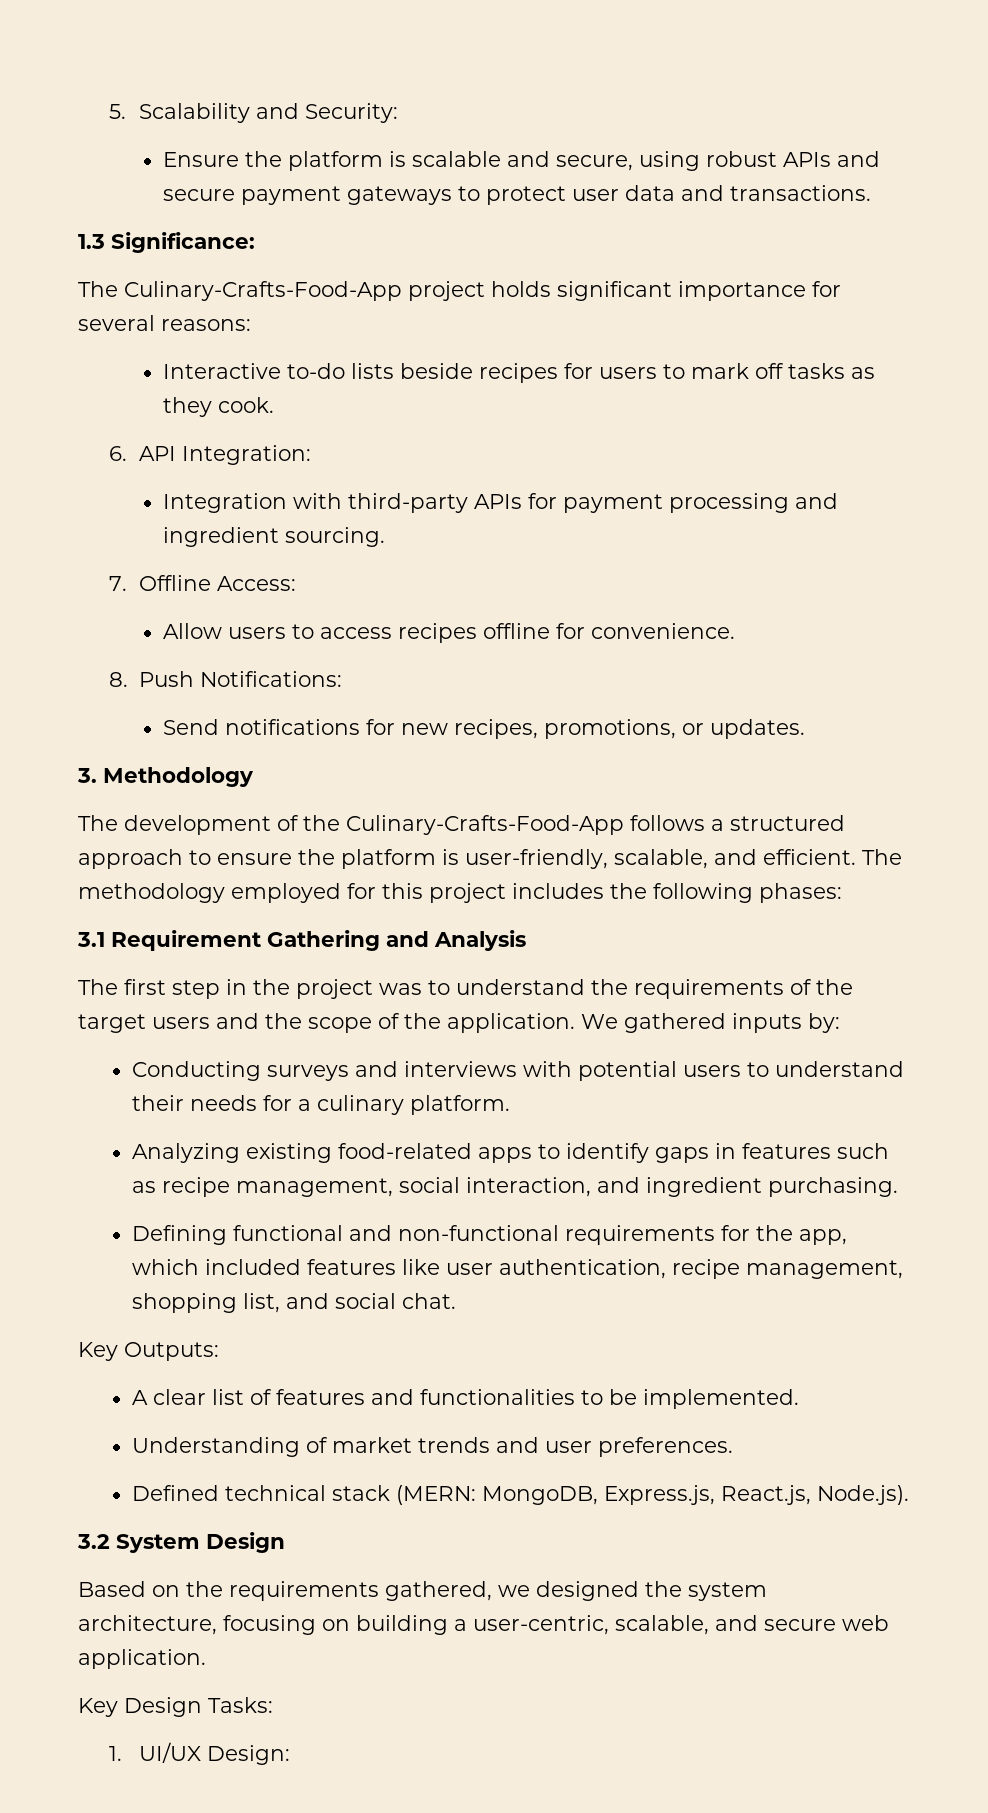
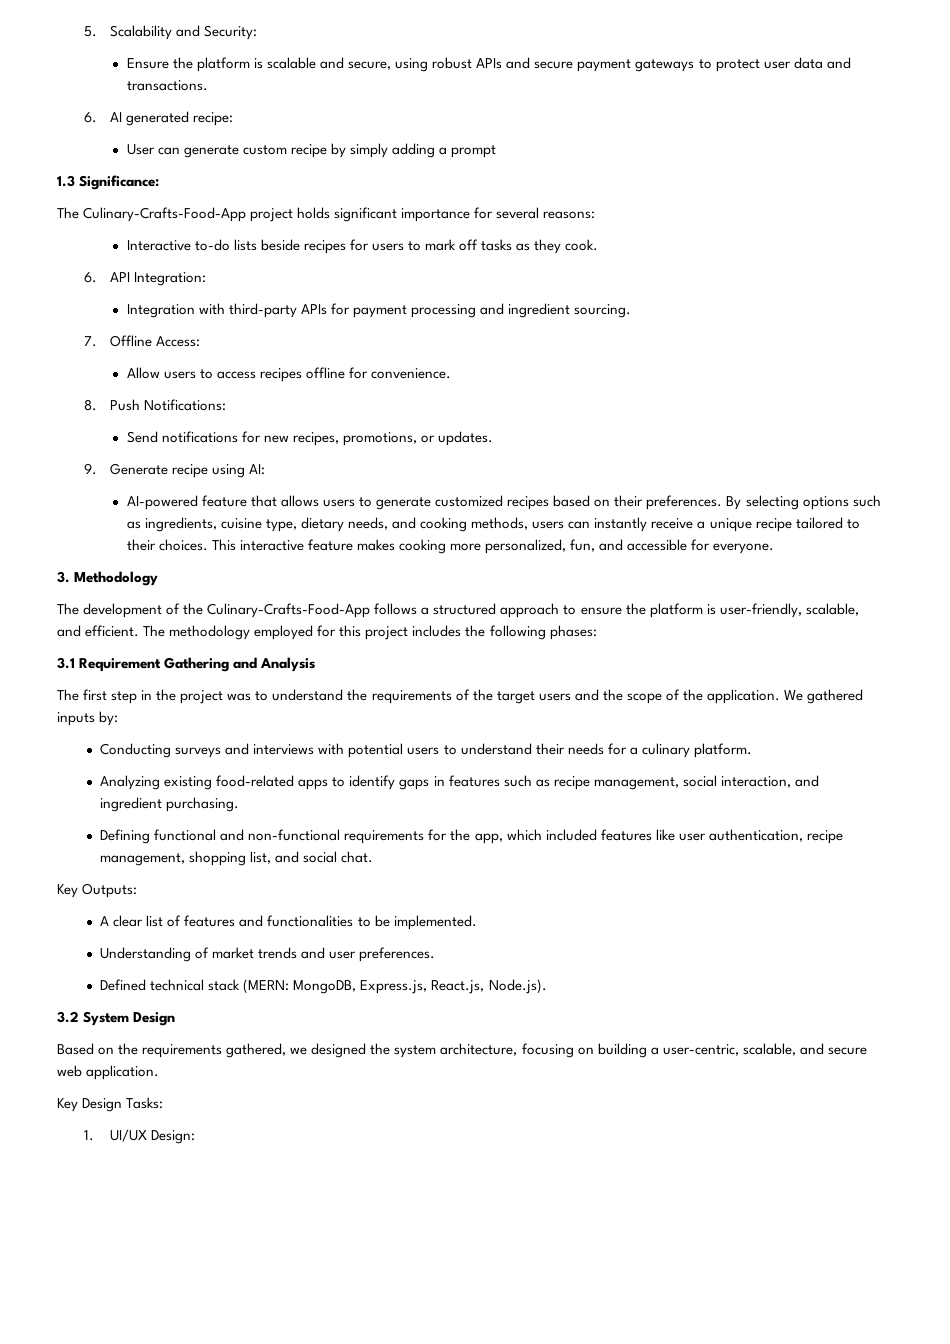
+ 6. AI generated recipe:
+ User can generate custom recipe by simply adding a prompt
+ 9. Generate recipe using AI:
+ AI-powered feature that allows users to generate customized recipes based on their preferences. By selecting options such as ingredients, cuisine type, dietary needs, and cooking methods, users can instantly receive a unique recipe tailored to their choices. This interactive feature makes cooking more personalized, fun, and accessible for everyone.

